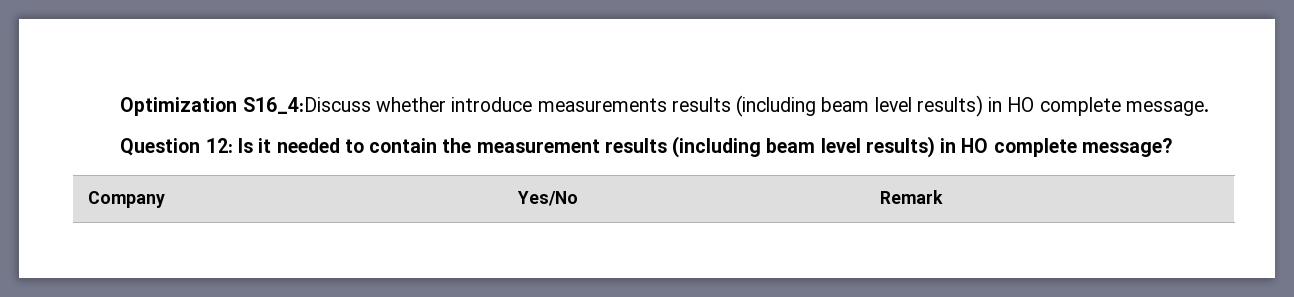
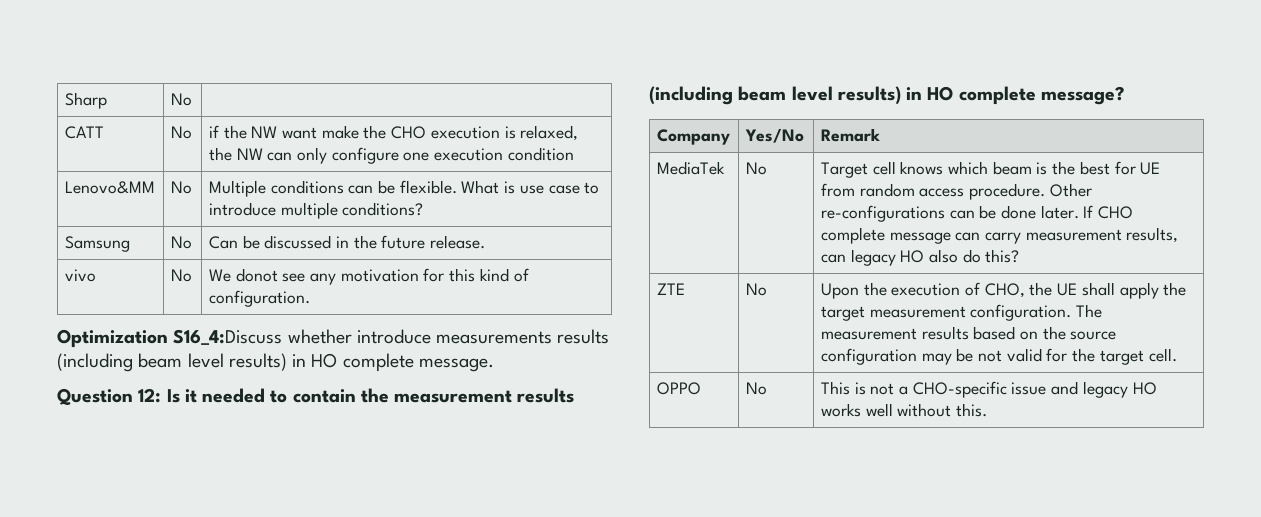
+ Sharp | No |
+ CATT | No | if the NW want make the CHO execution is relaxed, the NW can only configure one execution condition
+ Lenovo&MM | No | Multiple conditions can be flexible. What is use case to introduce multiple conditions?
+ Samsung | No | Can be discussed in the future release.
+ vivo | No | We donot see any motivation for this kind of configuration.
+ MediaTek | No | Target cell knows which beam is the best for UE from random access procedure. Other re-configurations can be done later. If CHO complete message can carry measurement results, can legacy HO also do this?
+ ZTE | No | Upon the execution of CHO, the UE shall apply the target measurement configuration. The measurement results based on the source configuration may be not valid for the target cell.
+ OPPO | No | This is not a CHO-specific issue and legacy HO works well without this.

